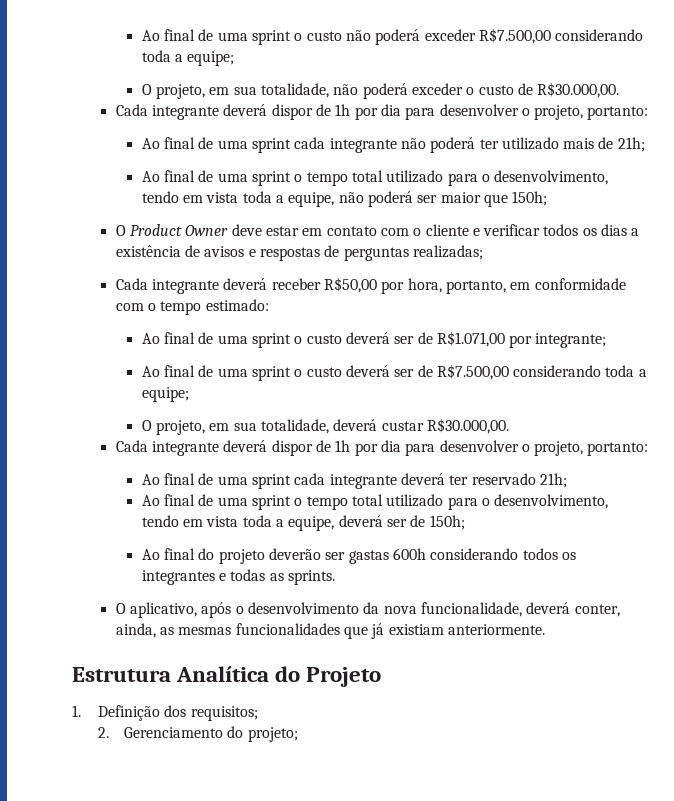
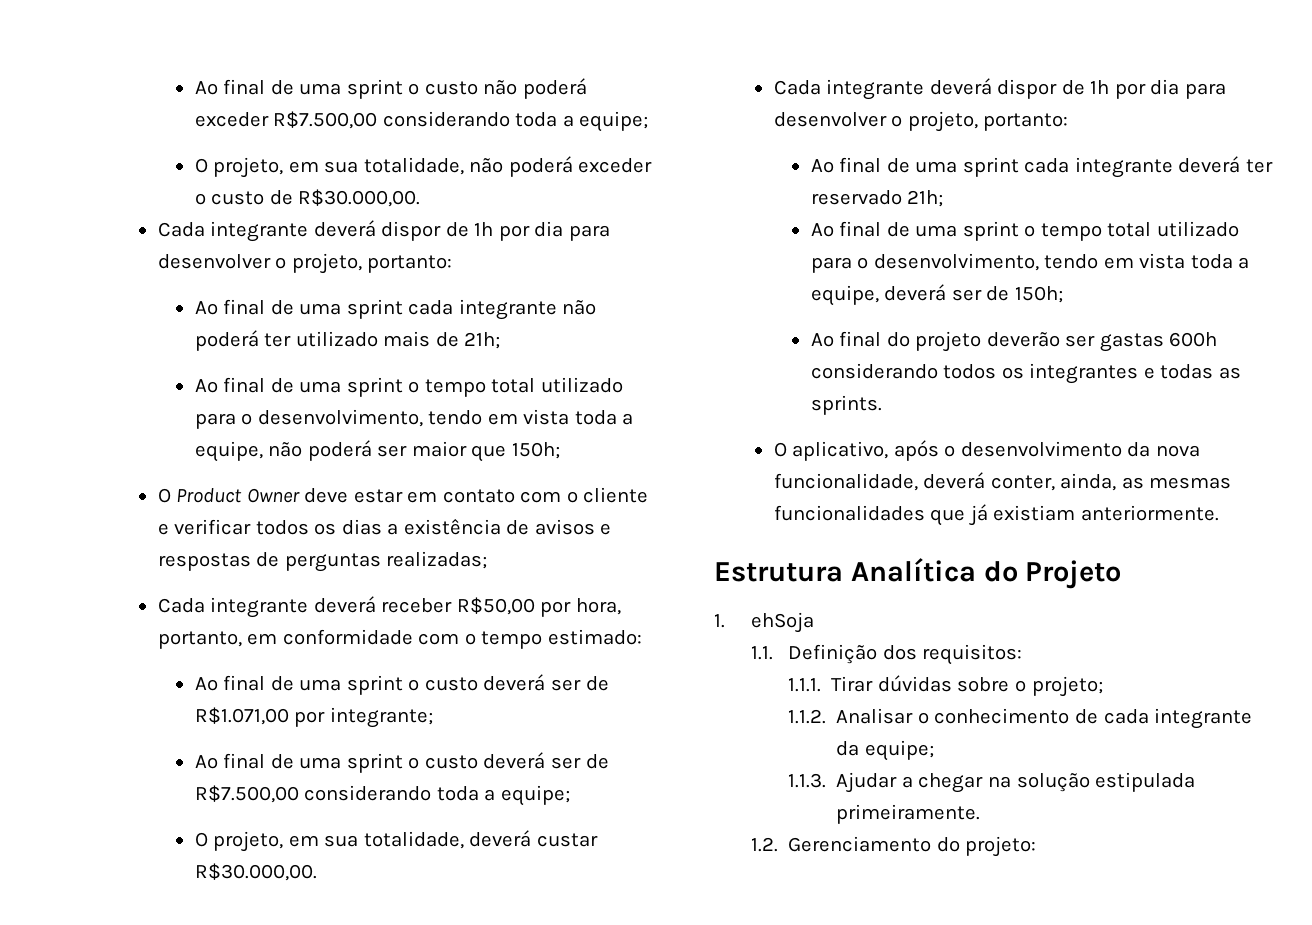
- 1. Definição dos requisitos;
- 2. Gerenciamento do projeto;
+ 1. ehSoja
+ 1.1. Definição dos requisitos:
+ 1.1.1. Tirar dúvidas sobre o projeto;
+ 1.1.2. Analisar o conhecimento de cada integrante da equipe;
+ 1.1.3. Ajudar a chegar na solução estipulada primeiramente.
+ 1.2. Gerenciamento do projeto:

